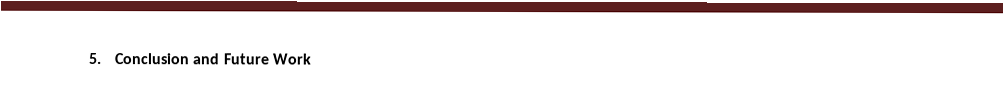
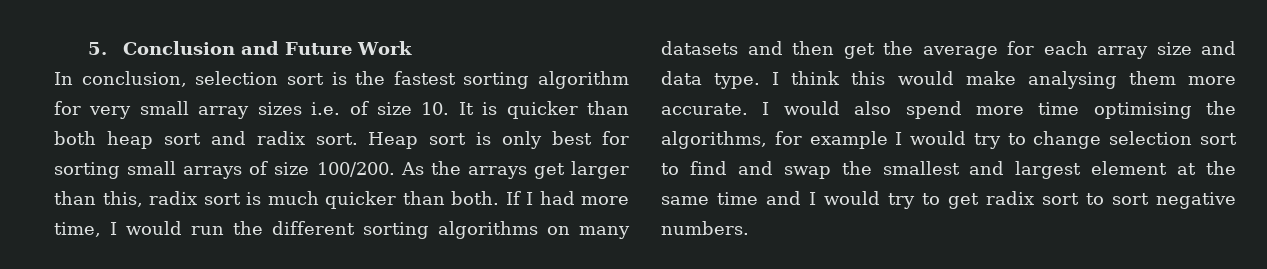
+ In conclusion, selection sort is the fastest sorting algorithm for very small array sizes i.e. of size 10. It is quicker than both heap sort and radix sort. Heap sort is only best for sorting small arrays of size 100/200. As the arrays get larger than this, radix sort is much quicker than both. If I had more time, I would run the different sorting algorithms on many datasets and then get the average for each array size and data type. I think this would make analysing them more accurate. I would also spend more time optimising the algorithms, for example I would try to change selection sort to find and swap the smallest and largest element at the same time and I would try to get radix sort to sort negative numbers.

